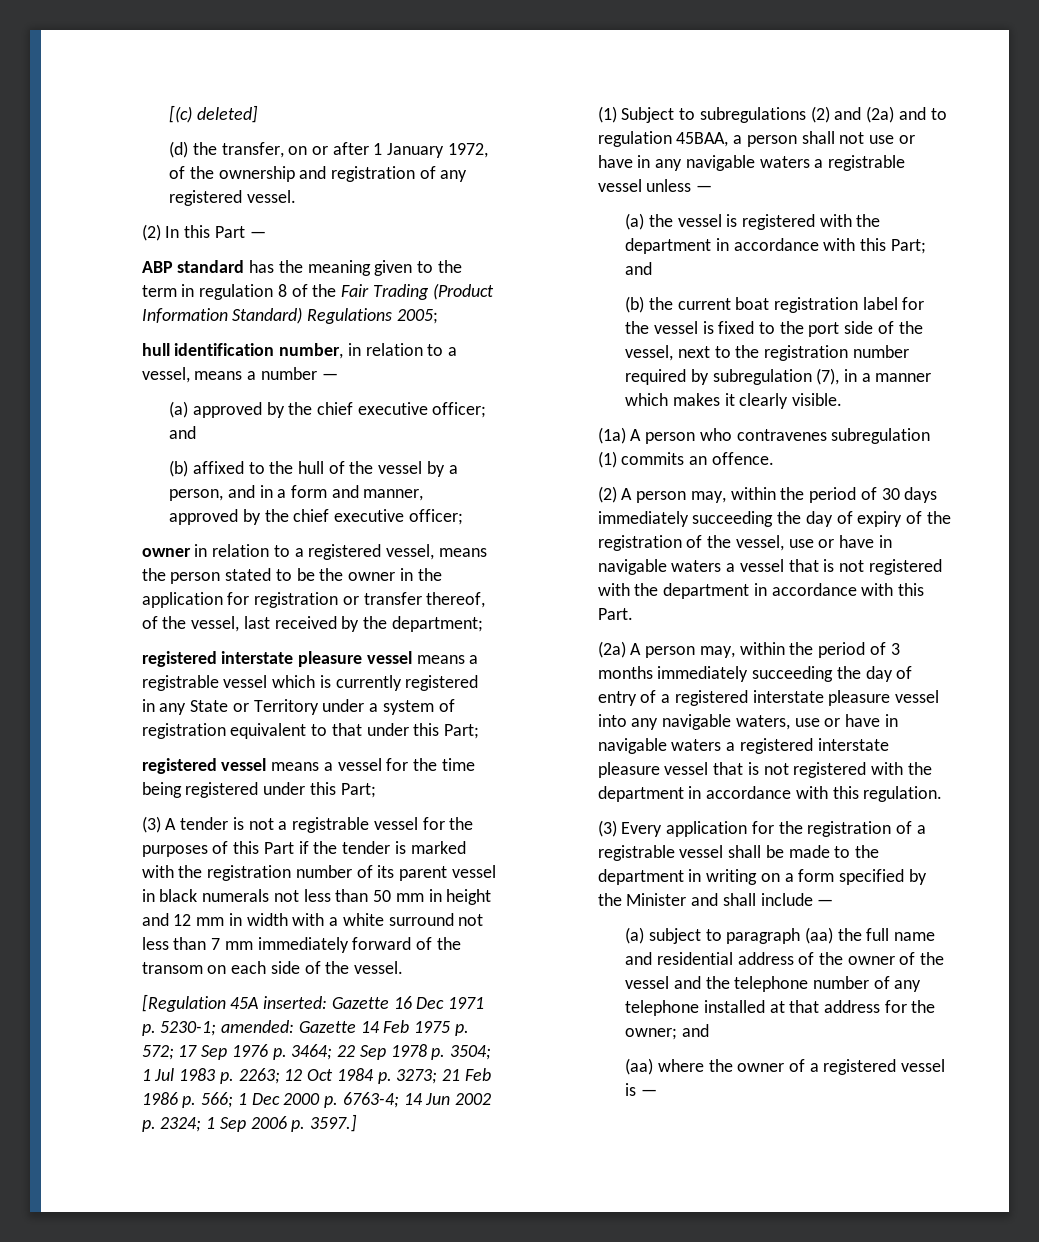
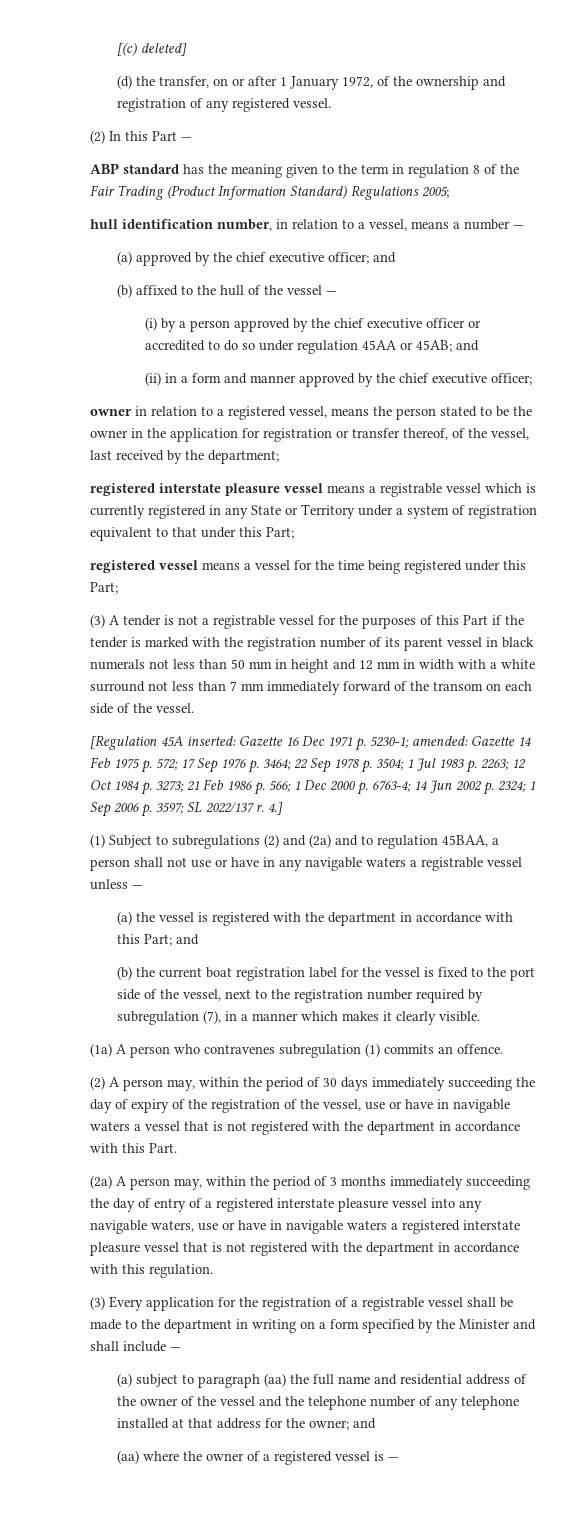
- (b) affixed to the hull of the vessel by a person, and in a form and manner, approved by the chief executive officer;
+ (b) affixed to the hull of the vessel —
+ (i) by a person approved by the chief executive officer or accredited to do so under regulation 45AA or 45AB; and
+ (ii) in a form and manner approved by the chief executive officer;
- [Regulation 45A inserted: Gazette 16 Dec 1971 p. 5230-1; amended: Gazette 14 Feb 1975 p. 572; 17 Sep 1976 p. 3464; 22 Sep 1978 p. 3504; 1 Jul 1983 p. 2263; 12 Oct 1984 p. 3273; 21 Feb 1986 p. 566; 1 Dec 2000 p. 6763-4; 14 Jun 2002 p. 2324; 1 Sep 2006 p. 3597.]
+ [Regulation 45A inserted: Gazette 16 Dec 1971 p. 5230-1; amended: Gazette 14 Feb 1975 p. 572; 17 Sep 1976 p. 3464; 22 Sep 1978 p. 3504; 1 Jul 1983 p. 2263; 12 Oct 1984 p. 3273; 21 Feb 1986 p. 566; 1 Dec 2000 p. 6763-4; 14 Jun 2002 p. 2324; 1 Sep 2006 p. 3597; SL 2022/137 r. 4.]

